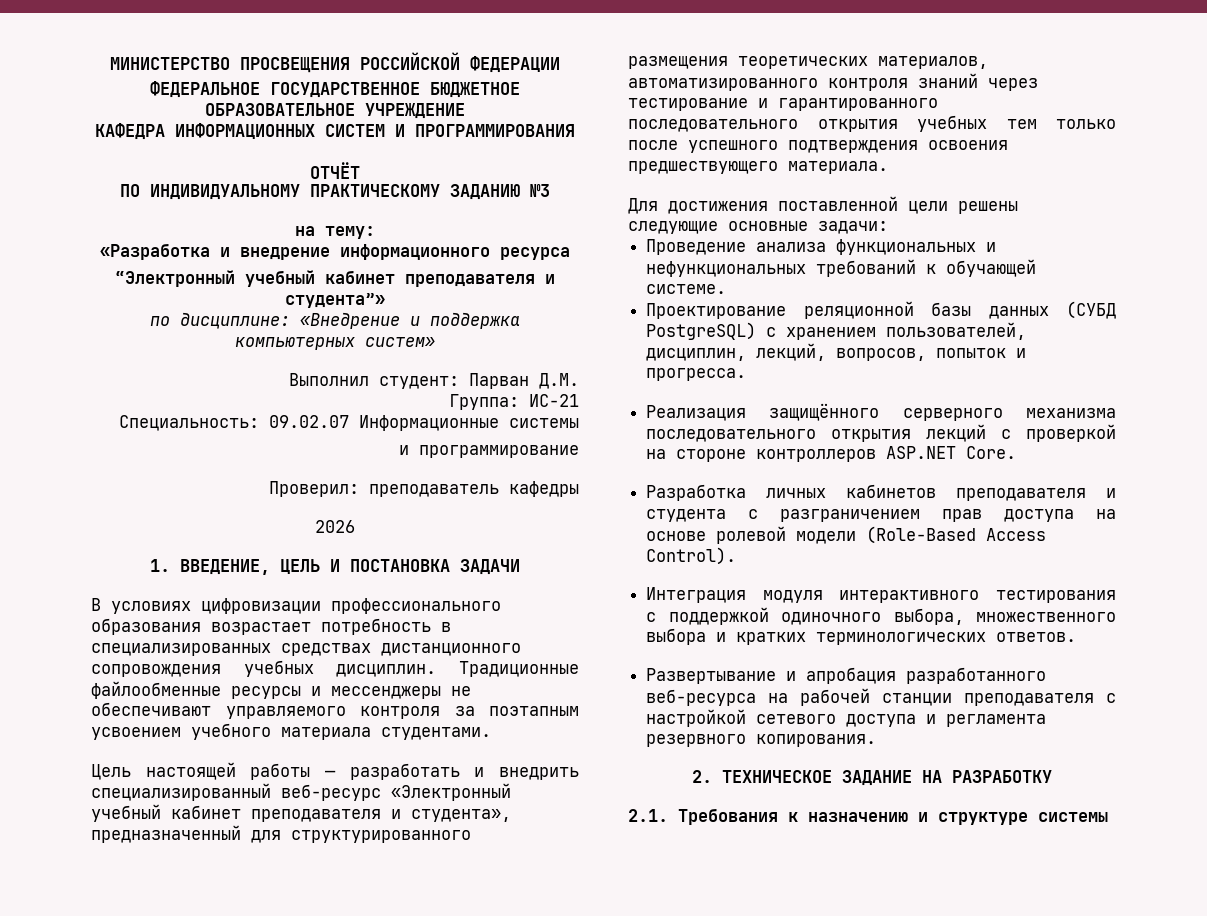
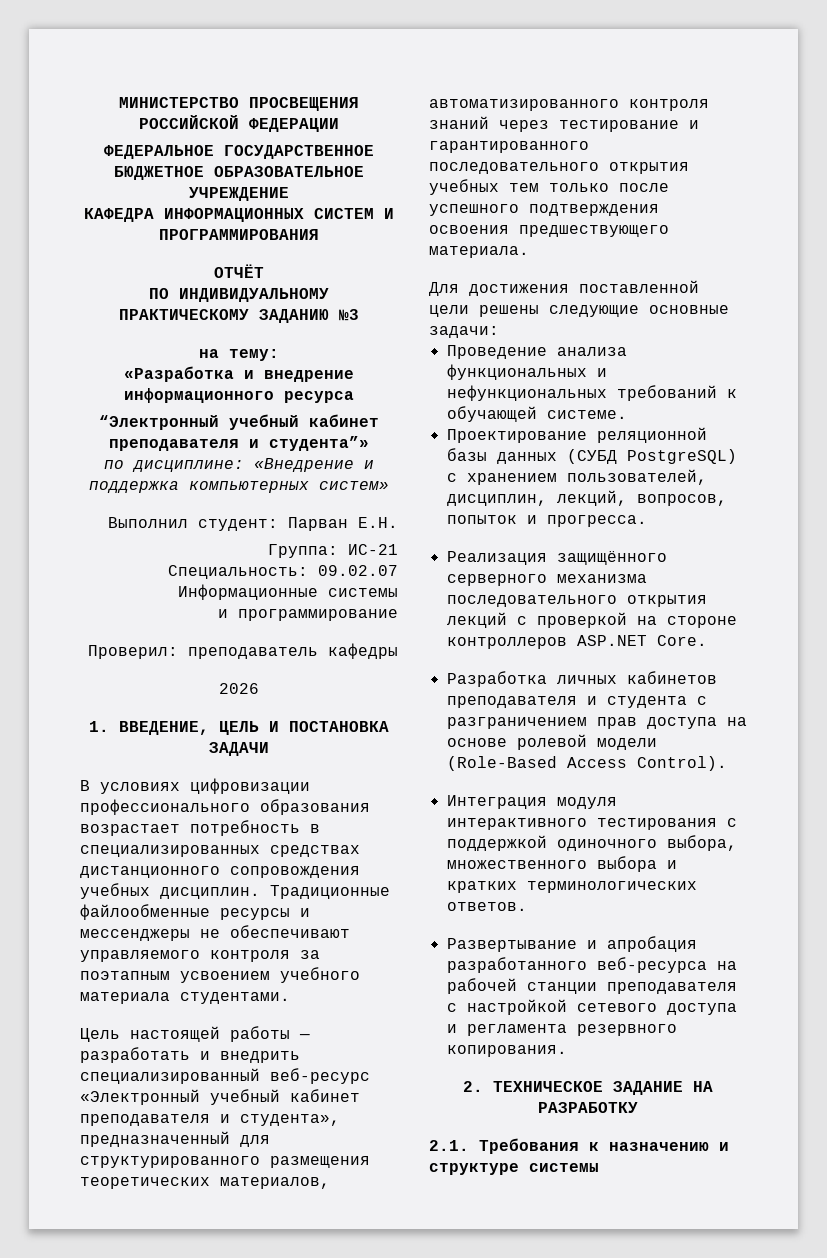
- Выполнил студент: Парван Д.М.
+ Выполнил студент: Парван Е.Н.

